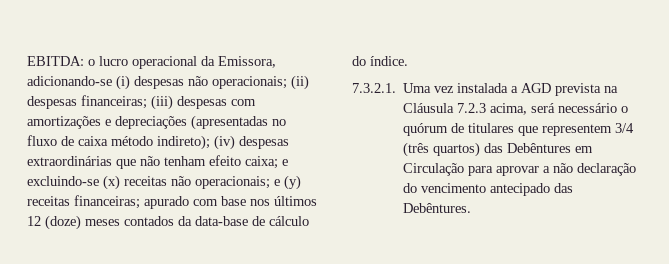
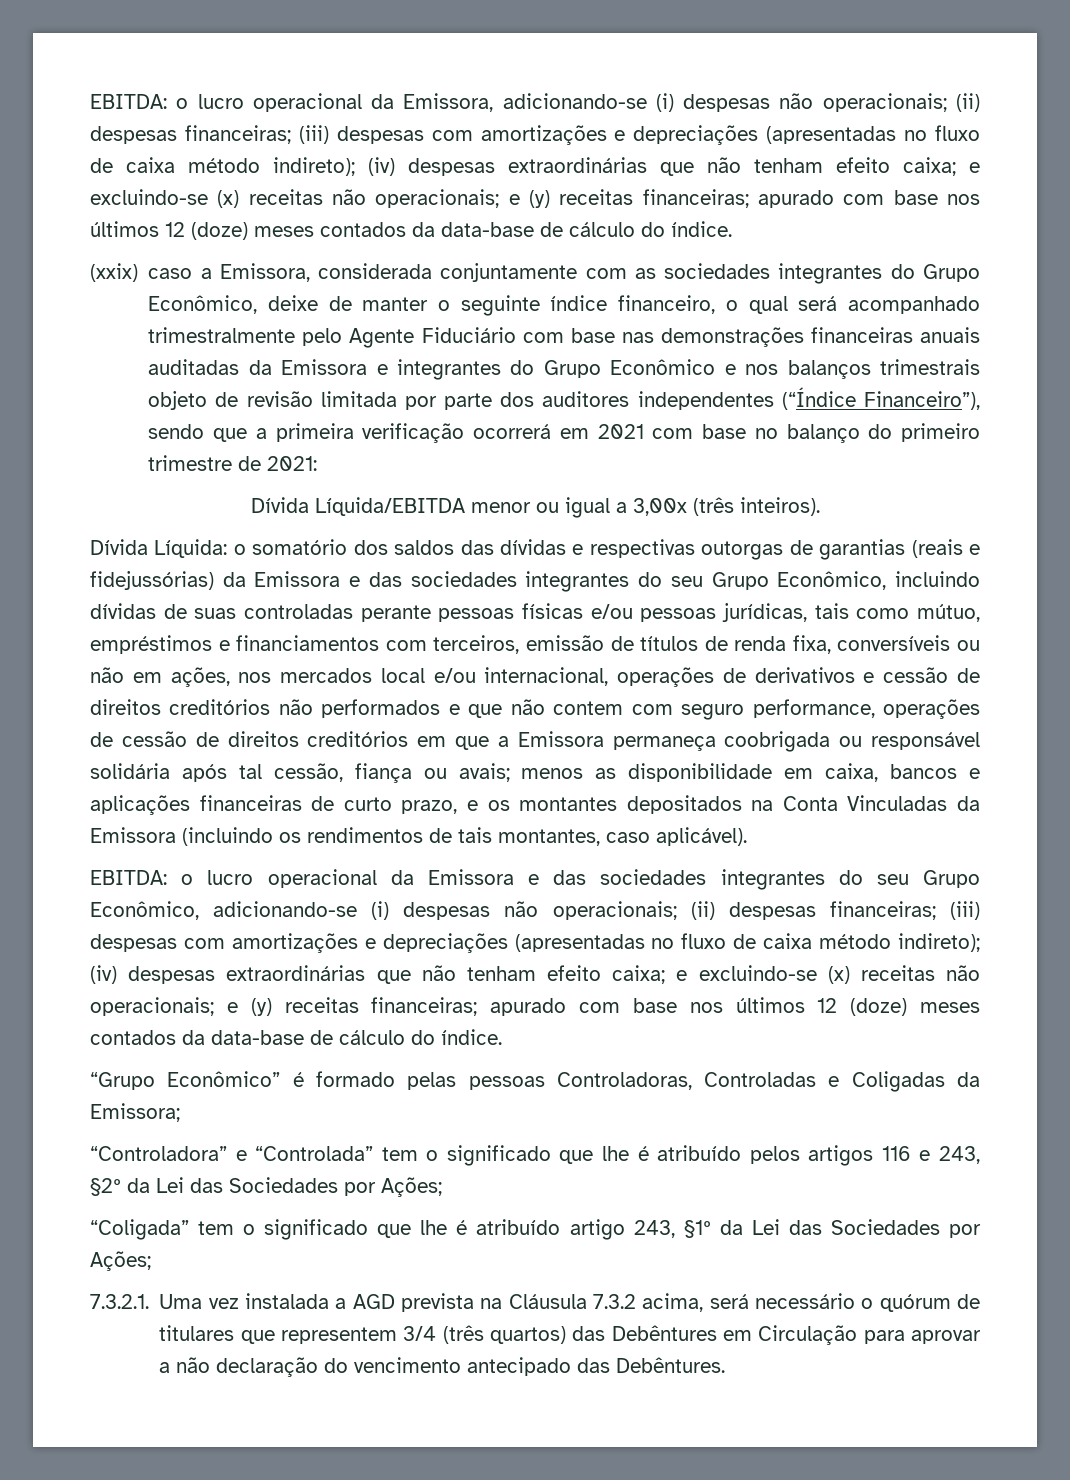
+ (xxix) caso a Emissora, considerada conjuntamente com as sociedades integrantes do Grupo Econômico, deixe de manter o seguinte índice financeiro, o qual será acompanhado trimestralmente pelo Agente Fiduciário com base nas demonstrações financeiras anuais auditadas da Emissora e integrantes do Grupo Econômico e nos balanços trimestrais objeto de revisão limitada por parte dos auditores independentes (“Índice Financeiro”), sendo que a primeira verificação ocorrerá em 2021 com base no balanço do primeiro trimestre de 2021:
+ Dívida Líquida/EBITDA menor ou igual a 3,00x (três inteiros).
+ Dívida Líquida: o somatório dos saldos das dívidas e respectivas outorgas de garantias (reais e fidejussórias) da Emissora e das sociedades integrantes do seu Grupo Econômico, incluindo dívidas de suas controladas perante pessoas físicas e/ou pessoas jurídicas, tais como mútuo, empréstimos e financiamentos com terceiros, emissão de títulos de renda fixa, conversíveis ou não em ações, nos mercados local e/ou internacional, operações de derivativos e cessão de direitos creditórios não performados e que não contem com seguro performance, operações de cessão de direitos creditórios em que a Emissora permaneça coobrigada ou responsável solidária após tal cessão, fiança ou avais; menos as disponibilidade em caixa, bancos e aplicações financeiras de curto prazo, e os montantes depositados na Conta Vinculadas da Emissora (incluindo os rendimentos de tais montantes, caso aplicável).
+ EBITDA: o lucro operacional da Emissora e das sociedades integrantes do seu Grupo Econômico, adicionando-se (i) despesas não operacionais; (ii) despesas financeiras; (iii) despesas com amortizações e depreciações (apresentadas no fluxo de caixa método indireto); (iv) despesas extraordinárias que não tenham efeito caixa; e excluindo-se (x) receitas não operacionais; e (y) receitas financeiras; apurado com base nos últimos 12 (doze) meses contados da data-base de cálculo do índice.
+ “Grupo Econômico” é formado pelas pessoas Controladoras, Controladas e Coligadas da Emissora;
+ “Controladora” e “Controlada” tem o significado que lhe é atribuído pelos artigos 116 e 243, §2º da Lei das Sociedades por Ações;
+ “Coligada” tem o significado que lhe é atribuído artigo 243, §1º da Lei das Sociedades por Ações;
- 7.3.2.1. Uma vez instalada a AGD prevista na Cláusula 7.2.3 acima, será necessário o quórum de titulares que representem 3/4 (três quartos) das Debêntures em Circulação para aprovar a não declaração do vencimento antecipado das Debêntures.
+ 7.3.2.1. Uma vez instalada a AGD prevista na Cláusula 7.3.2 acima, será necessário o quórum de titulares que representem 3/4 (três quartos) das Debêntures em Circulação para aprovar a não declaração do vencimento antecipado das Debêntures.

